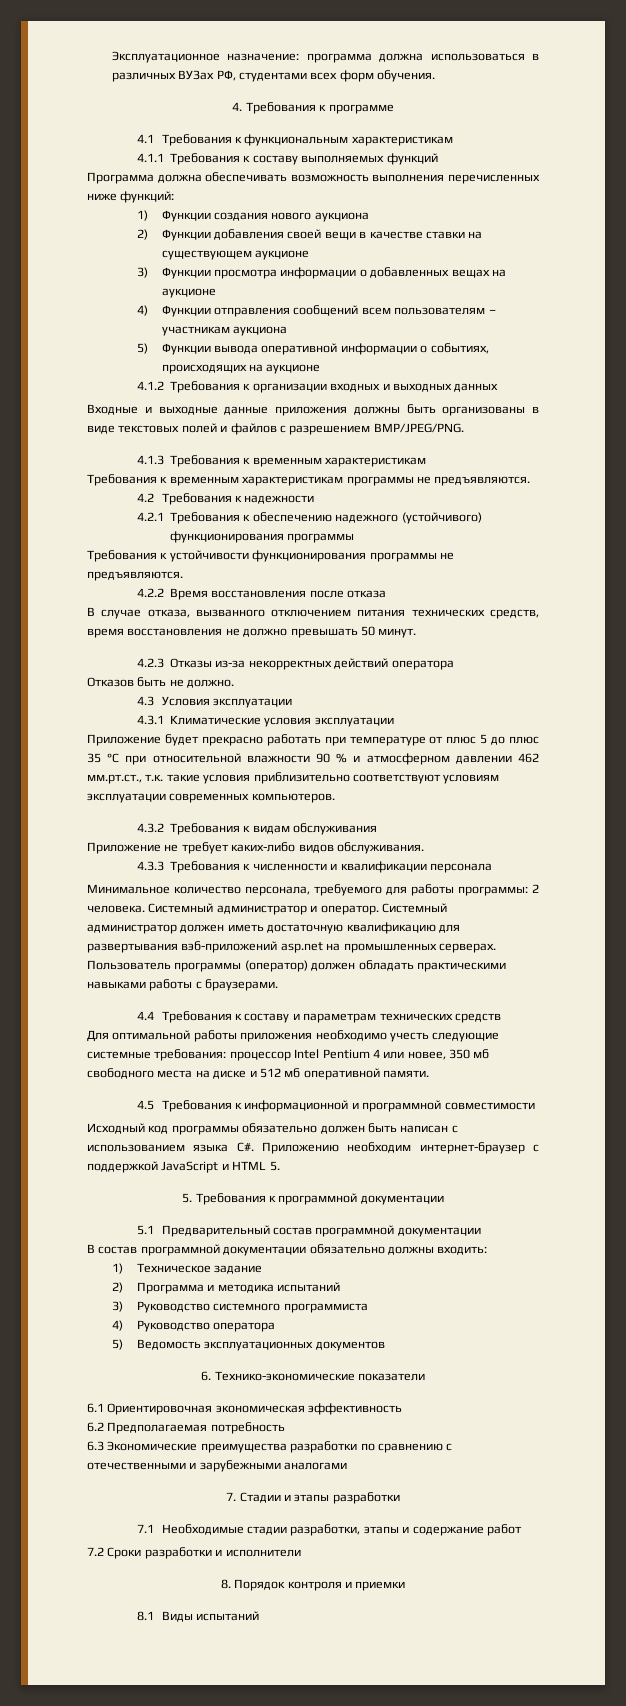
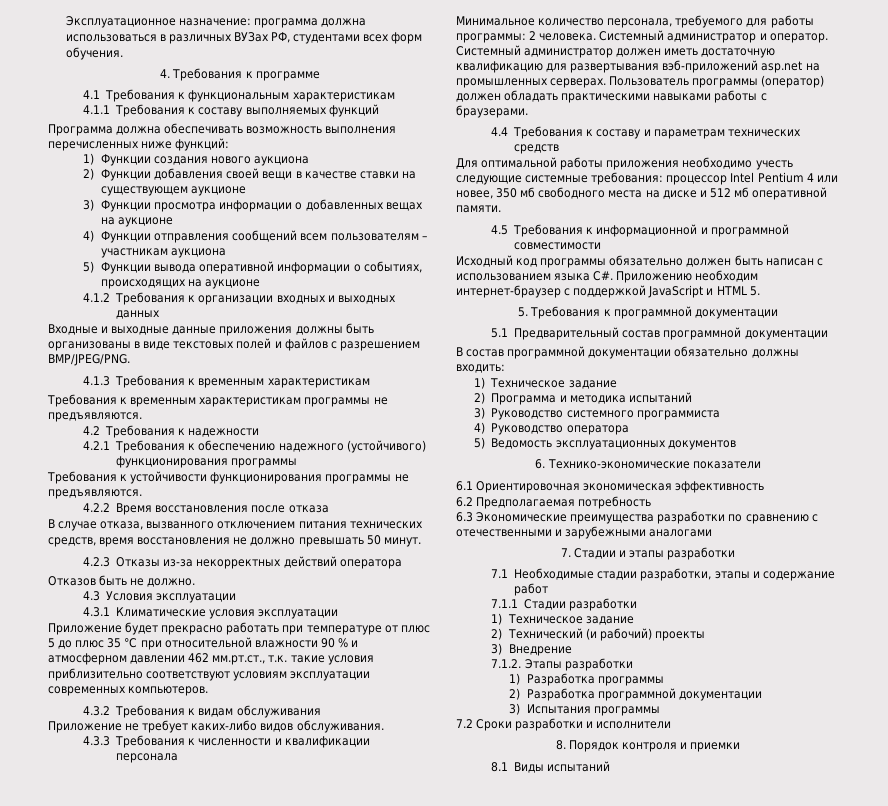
+ 7.1.1 Стадии разработки
+ 1) Техническое задание
+ 2) Технический (и рабочий) проекты
+ 3) Внедрение
+ 7.1.2. Этапы разработки
+ 1) Разработка программы
+ 2) Разработка программной документации
+ 3) Испытания программы

